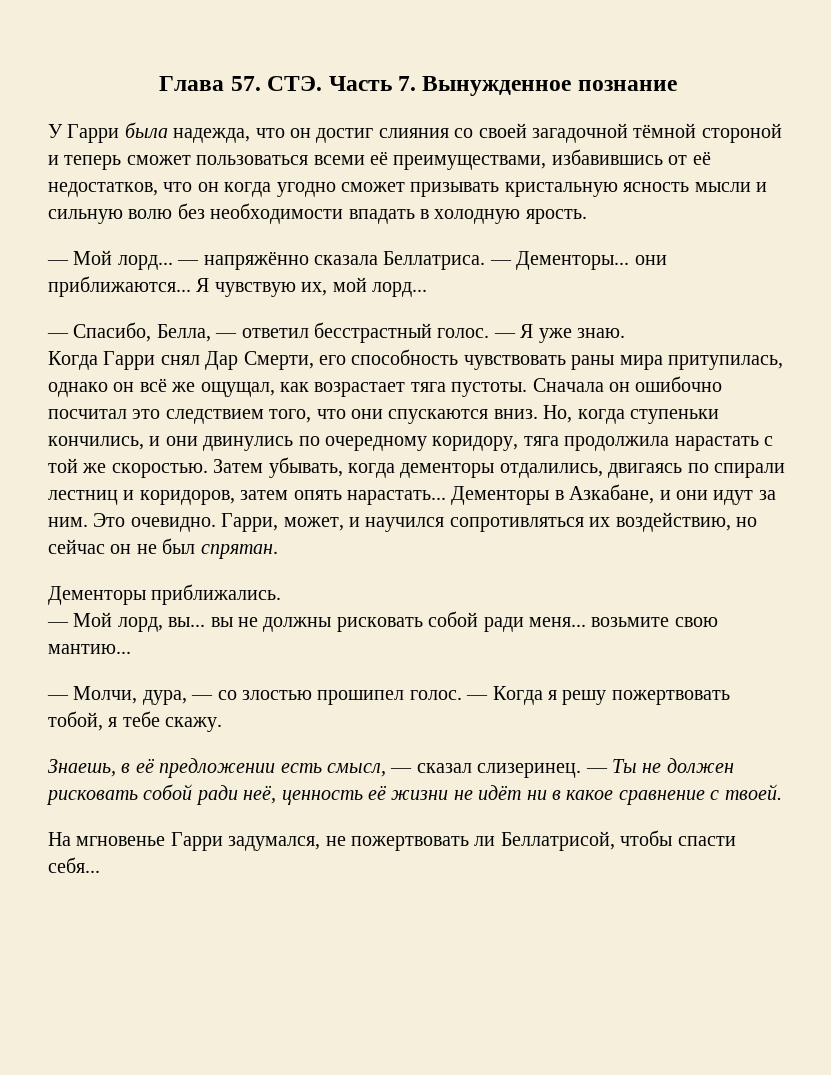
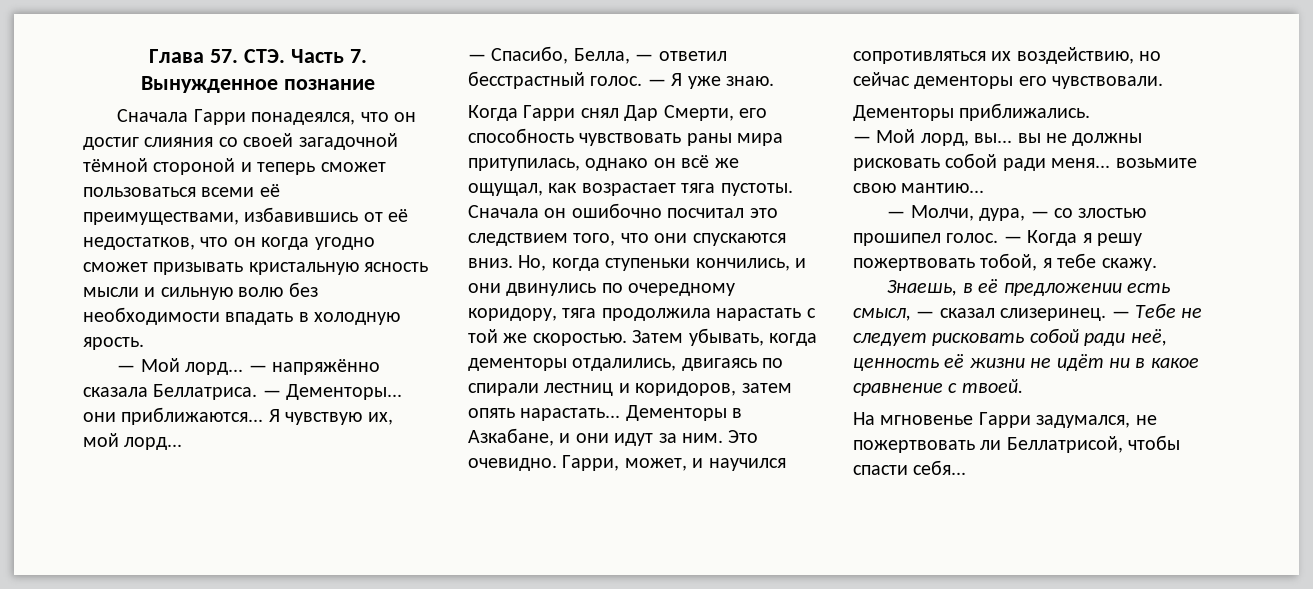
- У Гарри была надежда, что он достиг слияния со своей загадочной тёмной стороной и теперь сможет пользоваться всеми её преимуществами, избавившись от её недостатков, что он когда угодно сможет призывать кристальную ясность мысли и сильную волю без необходимости впадать в холодную ярость.
+ Сначала Гарри понадеялся, что он достиг слияния со своей загадочной тёмной стороной и теперь сможет пользоваться всеми её преимуществами, избавившись от её недостатков, что он когда угодно сможет призывать кристальную ясность мысли и сильную волю без необходимости впадать в холодную ярость.
- Гарри, может, и научился сопротивляться их воздействию, но сейчас он не был спрятан.
+ Гарри, может, и научился сопротивляться их воздействию, но сейчас дементоры его чувствовали.
- — Ты не должен рисковать собой ради неё, ценность её жизни не идёт ни в какое сравнение с твоей.
+ — Тебе не следует рисковать собой ради неё, ценность её жизни не идёт ни в какое сравнение с твоей.

